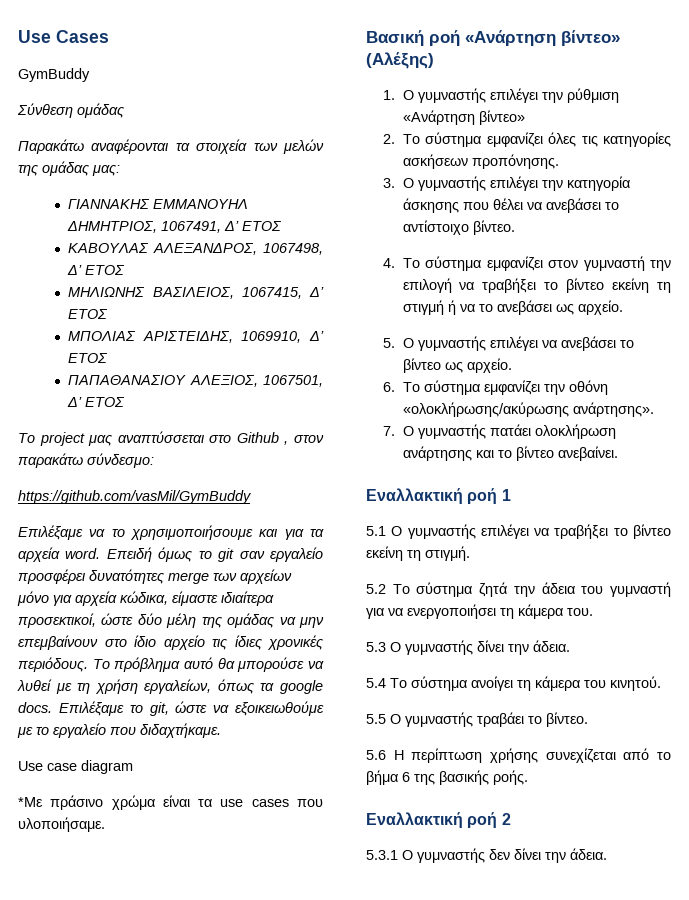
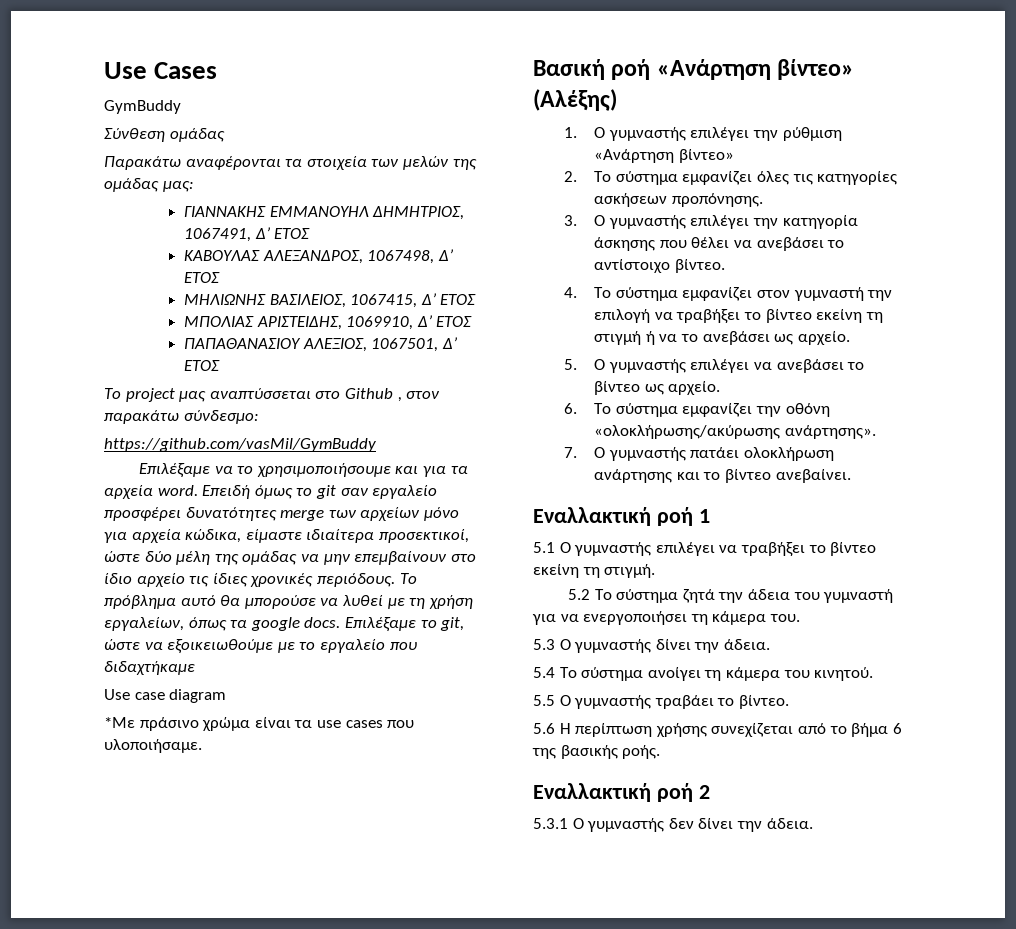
- Επιλέξαμε το git, ώστε να εξοικειωθούμε με το εργαλείο που διδαχτήκαμε.
+ Επιλέξαμε το git, ώστε να εξοικειωθούμε με το εργαλείο που διδαχτήκαμε

